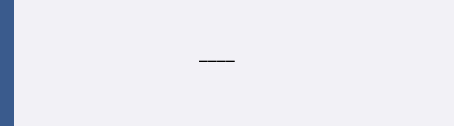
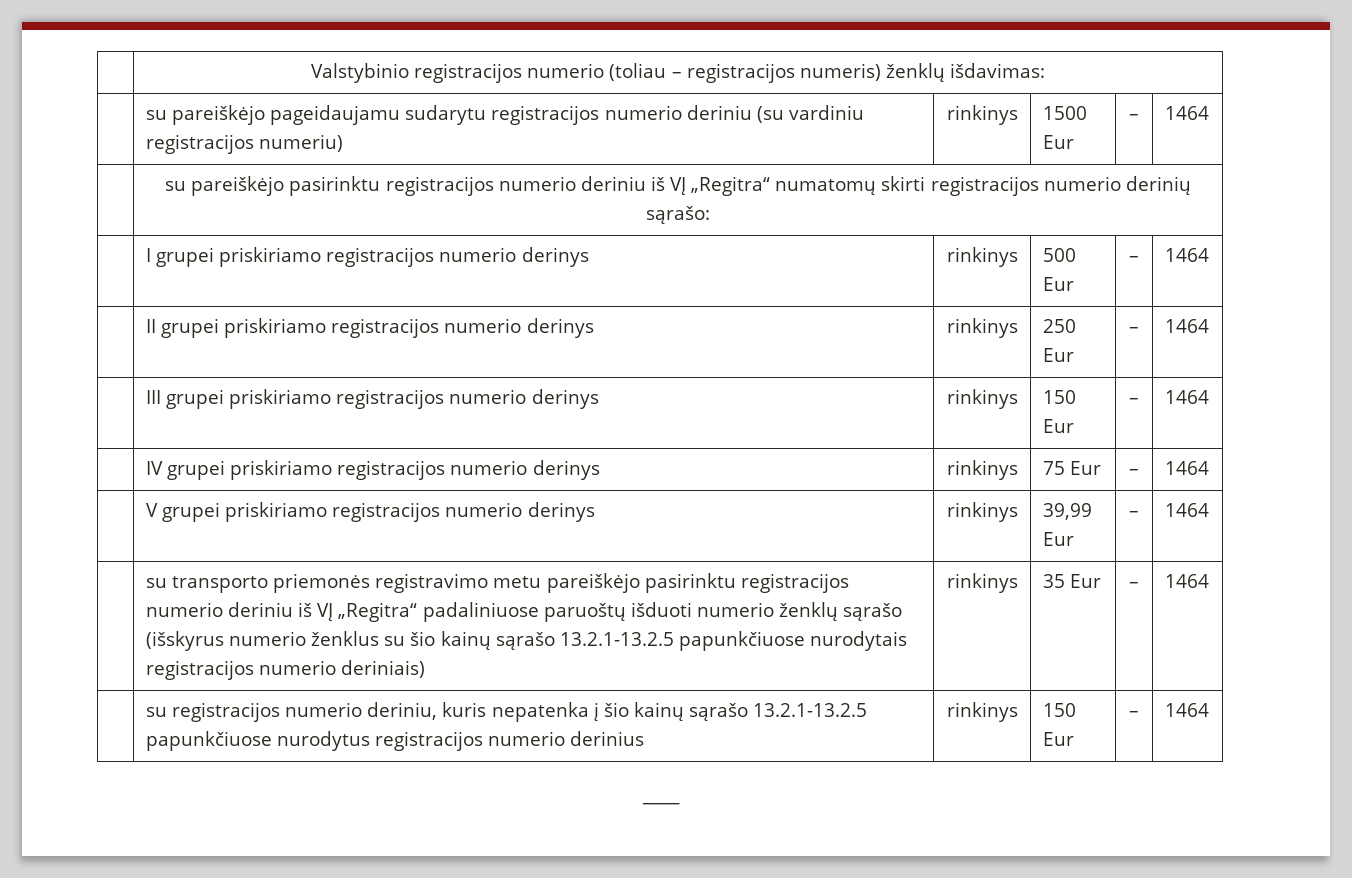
+ | Valstybinio registracijos numerio (toliau – registracijos numeris) ženklų išdavimas:
+ | su pareiškėjo pageidaujamu sudarytu registracijos numerio deriniu (su vardiniu registracijos numeriu) | rinkinys | 1500 Eur | – | 1464
+ | su pareiškėjo pasirinktu registracijos numerio deriniu iš VĮ „Regitra“ numatomų skirti registracijos numerio derinių sąrašo:
+ | I grupei priskiriamo registracijos numerio derinys | rinkinys | 500 Eur | – | 1464
+ | II grupei priskiriamo registracijos numerio derinys | rinkinys | 250 Eur | – | 1464
+ | III grupei priskiriamo registracijos numerio derinys | rinkinys | 150 Eur | – | 1464
+ | IV grupei priskiriamo registracijos numerio derinys | rinkinys | 75 Eur | – | 1464
+ | V grupei priskiriamo registracijos numerio derinys | rinkinys | 39,99 Eur | – | 1464
+ | su transporto priemonės registravimo metu pareiškėjo pasirinktu registracijos numerio deriniu iš VĮ „Regitra“ padaliniuose paruoštų išduoti numerio ženklų sąrašo (išskyrus numerio ženklus su šio kainų sąrašo 13.2.1-13.2.5 papunkčiuose nurodytais registracijos numerio deriniais) | rinkinys | 35 Eur | – | 1464
+ | su registracijos numerio deriniu, kuris nepatenka į šio kainų sąrašo 13.2.1-13.2.5 papunkčiuose nurodytus registracijos numerio derinius | rinkinys | 150 Eur | – | 1464

